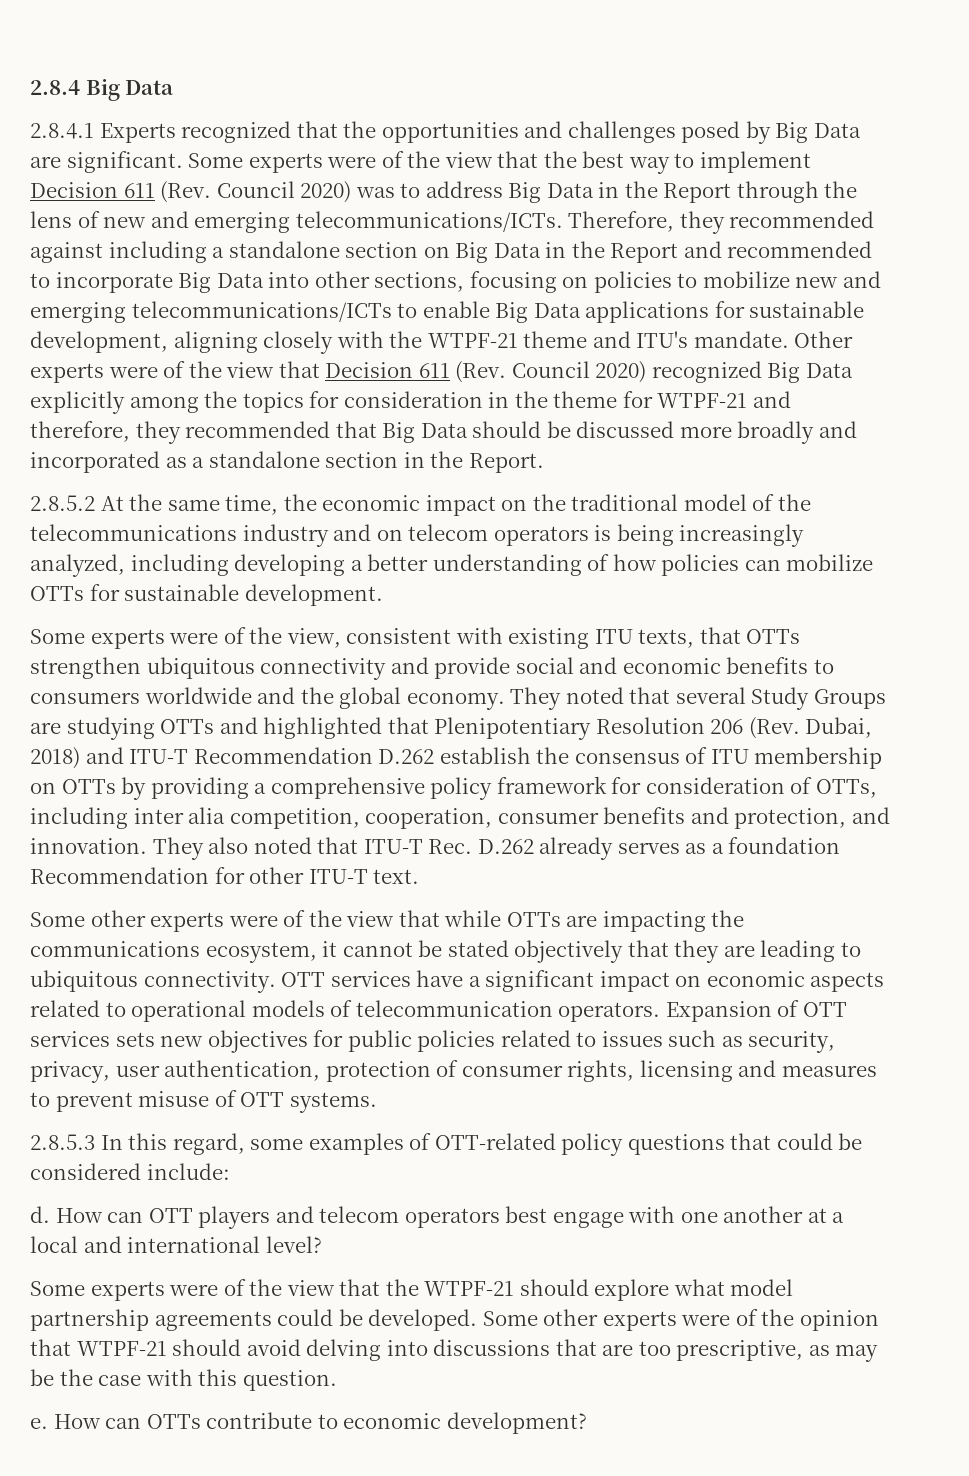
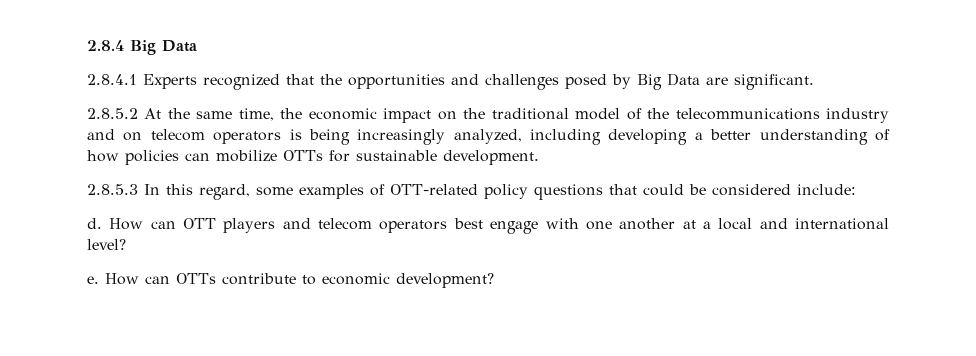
- Some experts were of the view that the best way to implement Decision 611 (Rev. Council 2020) was to address Big Data in the Report through the lens of new and emerging telecommunications/ICTs. Therefore, they recommended against including a standalone section on Big Data in the Report and recommended to incorporate Big Data into other sections, focusing on policies to mobilize new and emerging telecommunications/ICTs to enable Big Data applications for sustainable development, aligning closely with the WTPF-21 theme and ITU's mandate. Other experts were of the view that Decision 611 (Rev. Council 2020) recognized Big Data explicitly among the topics for consideration in the theme for WTPF-21 and therefore, they recommended that Big Data should be discussed more broadly and incorporated as a standalone section in the Report.
- Some experts were of the view, consistent with existing ITU texts, that OTTs strengthen ubiquitous connectivity and provide social and economic benefits to consumers worldwide and the global economy. They noted that several Study Groups are studying OTTs and highlighted that Plenipotentiary Resolution 206 (Rev. Dubai, 2018) and ITU-T Recommendation D.262 establish the consensus of ITU membership on OTTs by providing a comprehensive policy framework for consideration of OTTs, including inter alia competition, cooperation, consumer benefits and protection, and innovation. They also noted that ITU-T Rec. D.262 already serves as a foundation Recommendation for other ITU-T text.
- Some other experts were of the view that while OTTs are impacting the communications ecosystem, it cannot be stated objectively that they are leading to ubiquitous connectivity. OTT services have a significant impact on economic aspects related to operational models of telecommunication operators. Expansion of OTT services sets new objectives for public policies related to issues such as security, privacy, user authentication, protection of consumer rights, licensing and measures to prevent misuse of OTT systems.
- Some experts were of the view that the WTPF-21 should explore what model partnership agreements could be developed. Some other experts were of the opinion that WTPF-21 should avoid delving into discussions that are too prescriptive, as may be the case with this question.

